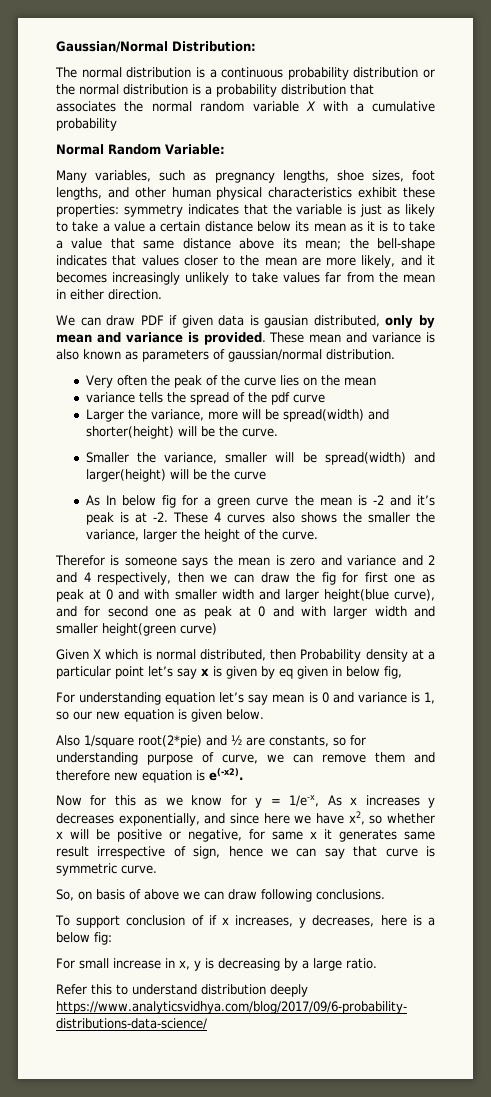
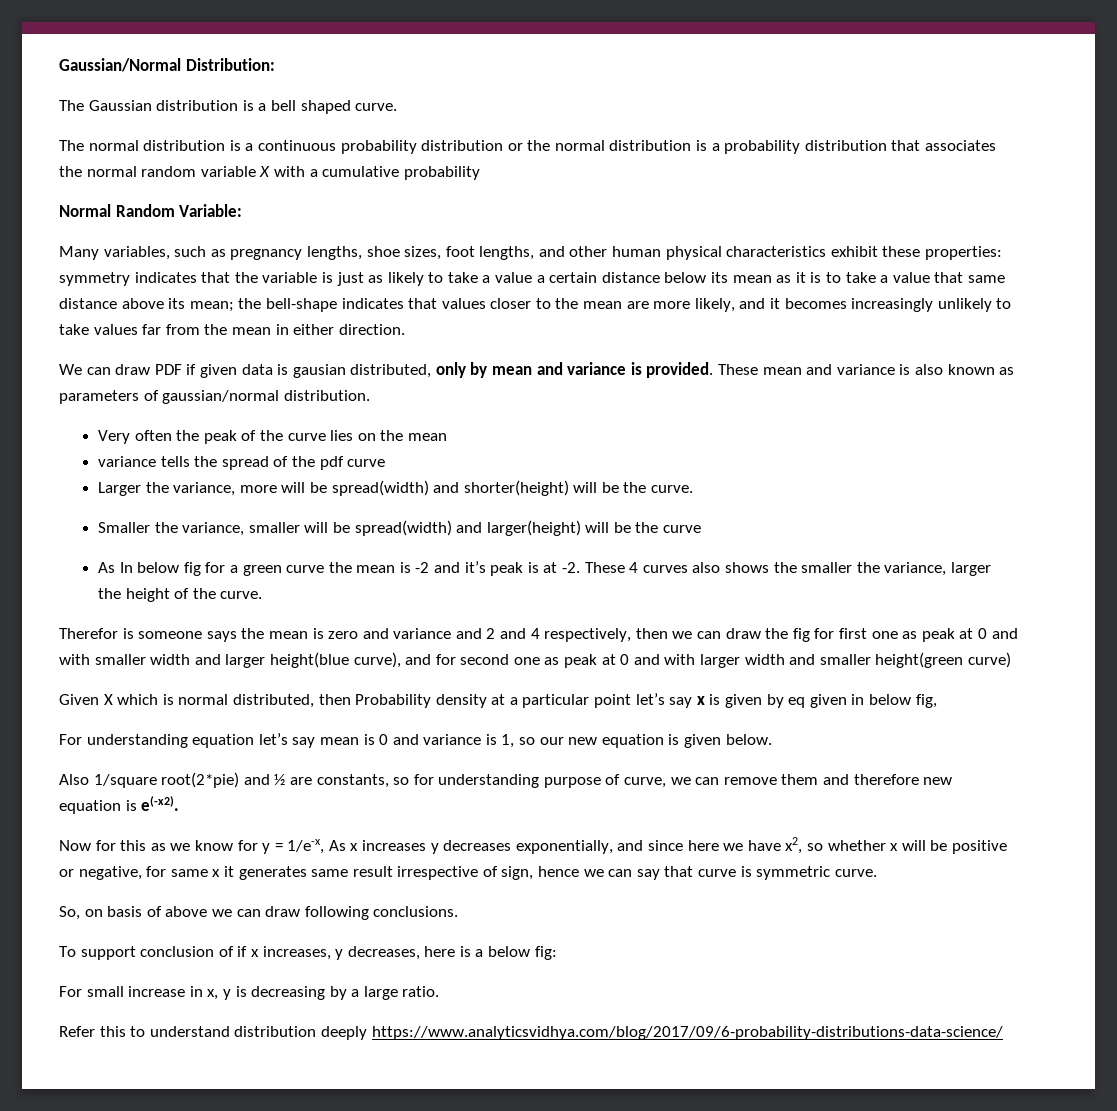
+ The Gaussian distribution is a bell shaped curve.

